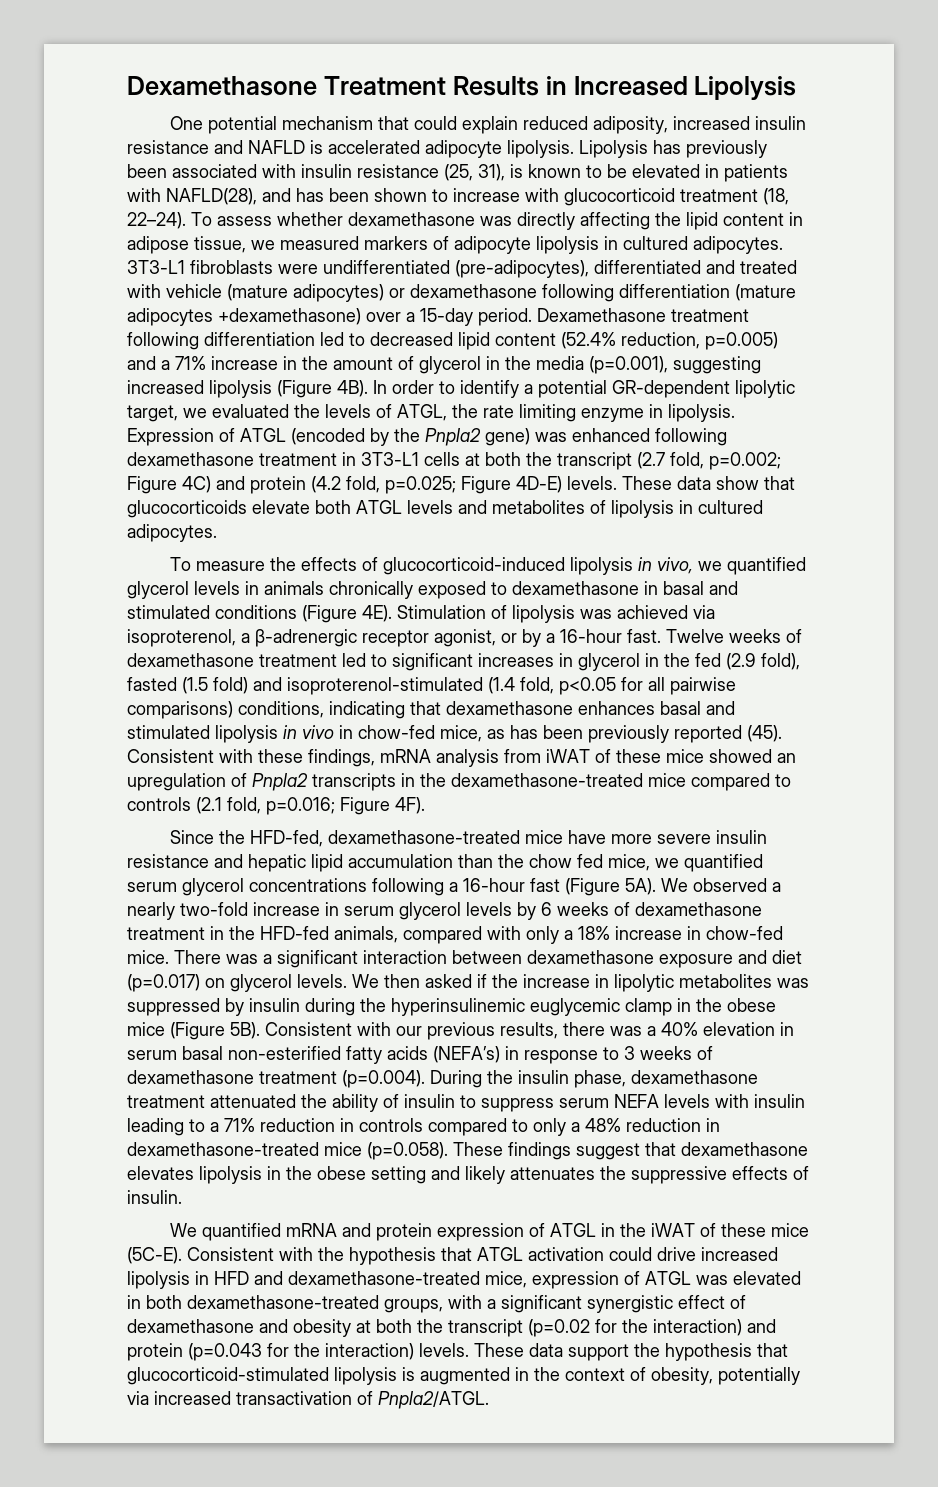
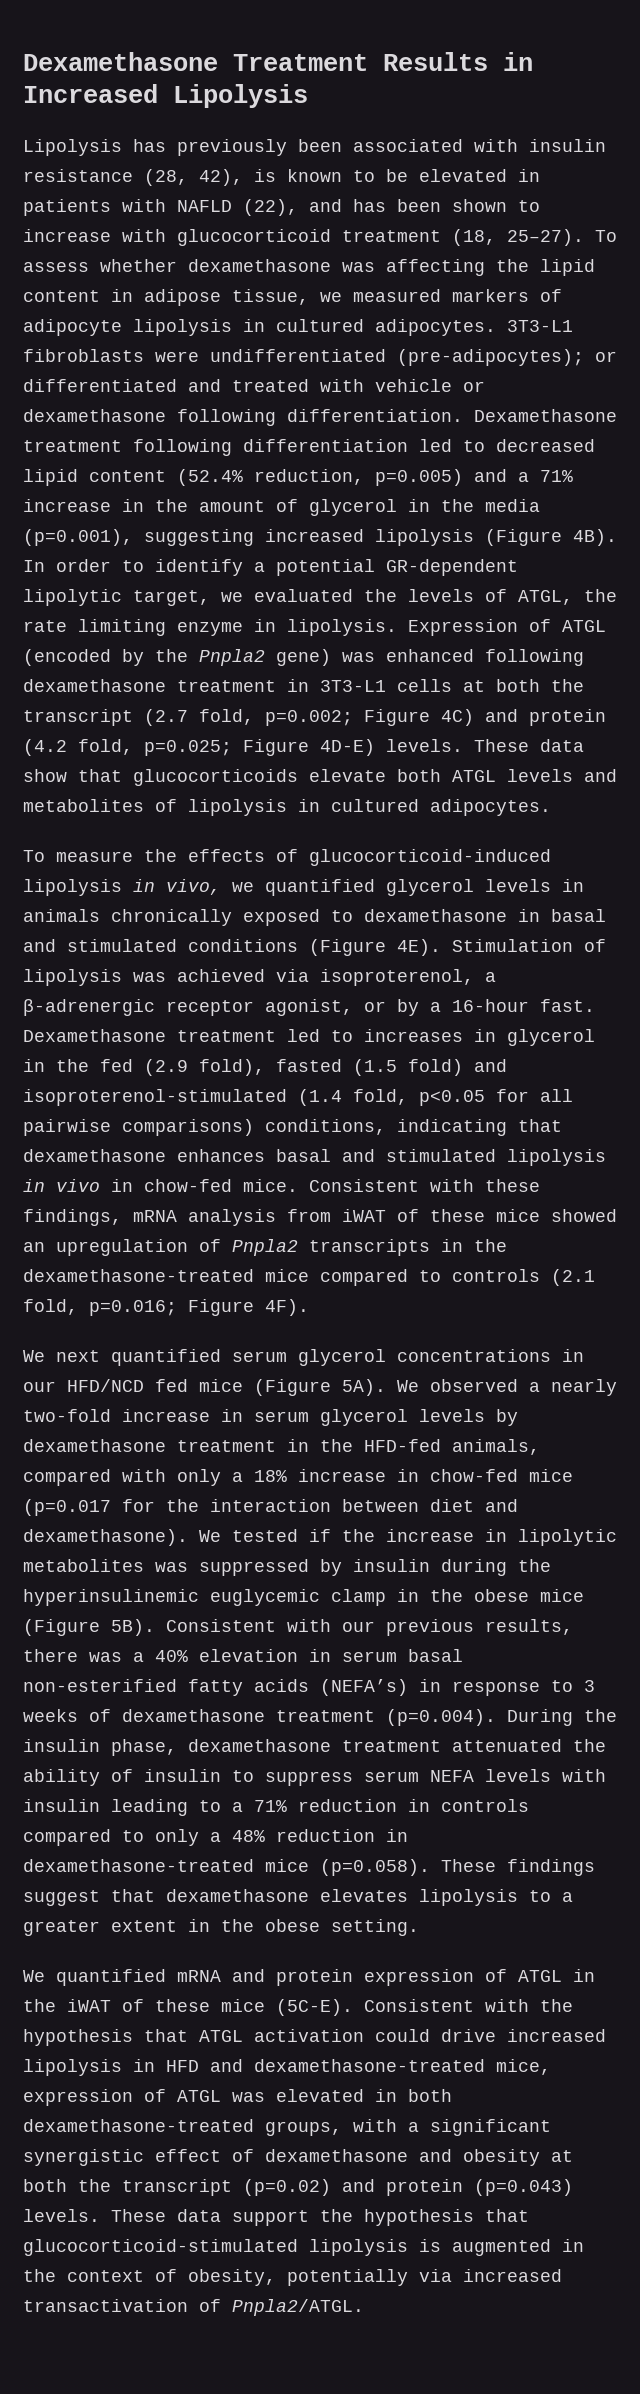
- One potential mechanism that could explain reduced adiposity, increased insulin resistance and NAFLD is accelerated adipocyte lipolysis. Lipolysis has previously been associated with insulin resistance (25, 31), is known to be elevated in patients with NAFLD(28), and has been shown to increase with glucocorticoid treatment (18, 22–24).
+ Lipolysis has previously been associated with insulin resistance (28, 42), is known to be elevated in patients with NAFLD (22), and has been shown to increase with glucocorticoid treatment (18, 25–27).
- To assess whether dexamethasone was directly affecting the lipid content in adipose tissue, we measured markers of adipocyte lipolysis in cultured adipocytes.
+ To assess whether dexamethasone was affecting the lipid content in adipose tissue, we measured markers of adipocyte lipolysis in cultured adipocytes.
- 3T3-L1 fibroblasts were undifferentiated (pre-adipocytes), differentiated and treated with vehicle (mature adipocytes) or dexamethasone following differentiation (mature adipocytes +dexamethasone) over a 15-day period.
+ 3T3-L1 fibroblasts were undifferentiated (pre-adipocytes); or differentiated and treated with vehicle or dexamethasone following differentiation.
- Twelve weeks of dexamethasone treatment led to significant increases in glycerol in the fed (2.9 fold), fasted (1.5 fold) and isoproterenol-stimulated (1.4 fold, p<0.05 for all pairwise comparisons) conditions, indicating that dexamethasone enhances basal and stimulated lipolysis in vivo in chow-fed mice, as has been previously reported (45).
+ Dexamethasone treatment led to increases in glycerol in the fed (2.9 fold), fasted (1.5 fold) and isoproterenol-stimulated (1.4 fold, p<0.05 for all pairwise comparisons) conditions, indicating that dexamethasone enhances basal and stimulated lipolysis in vivo in chow-fed mice.
- Since the HFD-fed, dexamethasone-treated mice have more severe insulin resistance and hepatic lipid accumulation than the chow fed mice, we quantified serum glycerol concentrations following a 16-hour fast (Figure 5A).
+ We next quantified serum glycerol concentrations in our HFD/NCD fed mice (Figure 5A).
- We observed a nearly two-fold increase in serum glycerol levels by 6 weeks of dexamethasone treatment in the HFD-fed animals, compared with only a 18% increase in chow-fed mice. There was a significant interaction between dexamethasone exposure and diet (p=0.017) on glycerol levels. We then asked if the increase in lipolytic metabolites was suppressed by insulin during the hyperinsulinemic euglycemic clamp in the obese mice (Figure 5B).
+ We observed a nearly two-fold increase in serum glycerol levels by dexamethasone treatment in the HFD-fed animals, compared with only a 18% increase in chow-fed mice (p=0.017 for the interaction between diet and dexamethasone). We tested if the increase in lipolytic metabolites was suppressed by insulin during the hyperinsulinemic euglycemic clamp in the obese mice (Figure 5B).
- Consistent with our previous results, there was a 40% elevation in serum basal non-esterified fatty acids (NEFA’s) in response to 3 weeks of dexamethasone treatment (p=0.004). During the insulin phase, dexamethasone treatment attenuated the ability of insulin to suppress serum NEFA levels with insulin leading to a 71% reduction in controls compared to only a 48% reduction in dexamethasone-treated mice (p=0.058). These findings suggest that dexamethasone elevates lipolysis in the obese setting and likely attenuates the suppressive effects of insulin.
+ Consistent with our previous results, there was a 40% elevation in serum basal non-esterified fatty acids (NEFA’s) in response to 3 weeks of dexamethasone treatment (p=0.004). During the insulin phase, dexamethasone treatment attenuated the ability of insulin to suppress serum NEFA levels with insulin leading to a 71% reduction in controls compared to only a 48% reduction in dexamethasone-treated mice (p=0.058). These findings suggest that dexamethasone elevates lipolysis to a greater extent in the obese setting.
- Consistent with the hypothesis that ATGL activation could drive increased lipolysis in HFD and dexamethasone-treated mice, expression of ATGL was elevated in both dexamethasone-treated groups, with a significant synergistic effect of dexamethasone and obesity at both the transcript (p=0.02 for the interaction) and protein (p=0.043 for the interaction) levels.
+ Consistent with the hypothesis that ATGL activation could drive increased lipolysis in HFD and dexamethasone-treated mice, expression of ATGL was elevated in both dexamethasone-treated groups, with a significant synergistic effect of dexamethasone and obesity at both the transcript (p=0.02) and protein (p=0.043) levels.

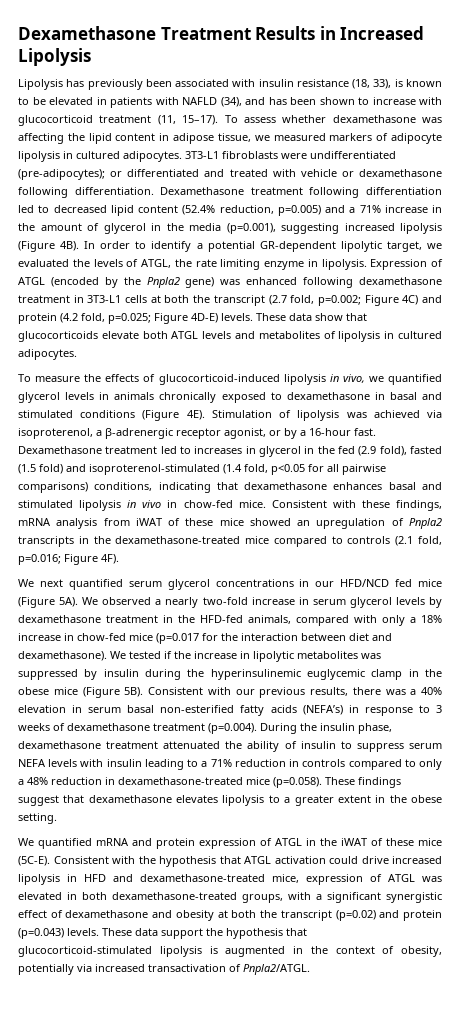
- Lipolysis has previously been associated with insulin resistance (28, 42), is known to be elevated in patients with NAFLD (22), and has been shown to increase with glucocorticoid treatment (18, 25–27).
+ Lipolysis has previously been associated with insulin resistance (18, 33), is known to be elevated in patients with NAFLD (34), and has been shown to increase with glucocorticoid treatment (11, 15–17).

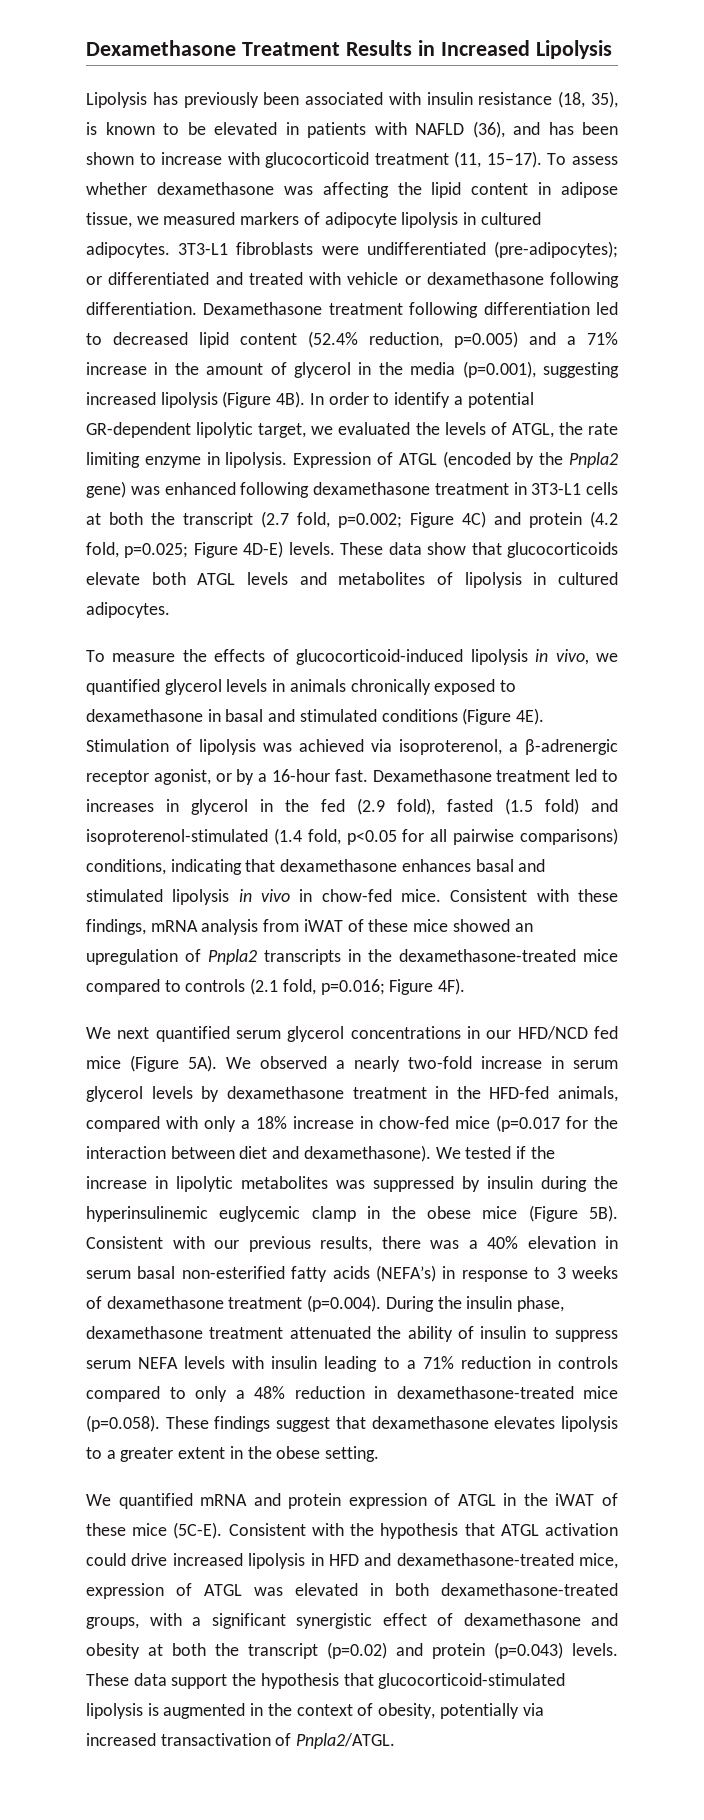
- Lipolysis has previously been associated with insulin resistance (18, 33), is known to be elevated in patients with NAFLD (34), and has been shown to increase with glucocorticoid treatment (11, 15–17).
+ Lipolysis has previously been associated with insulin resistance (18, 35), is known to be elevated in patients with NAFLD (36), and has been shown to increase with glucocorticoid treatment (11, 15–17).

